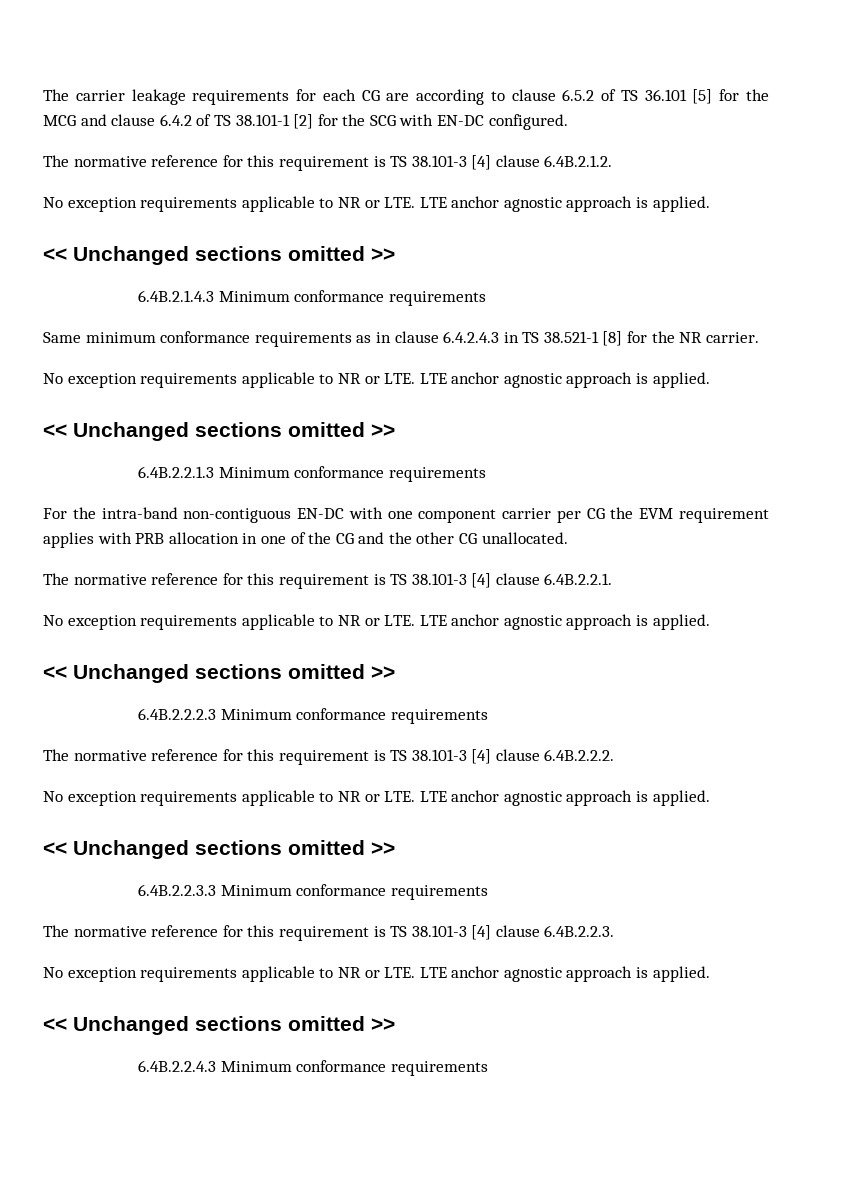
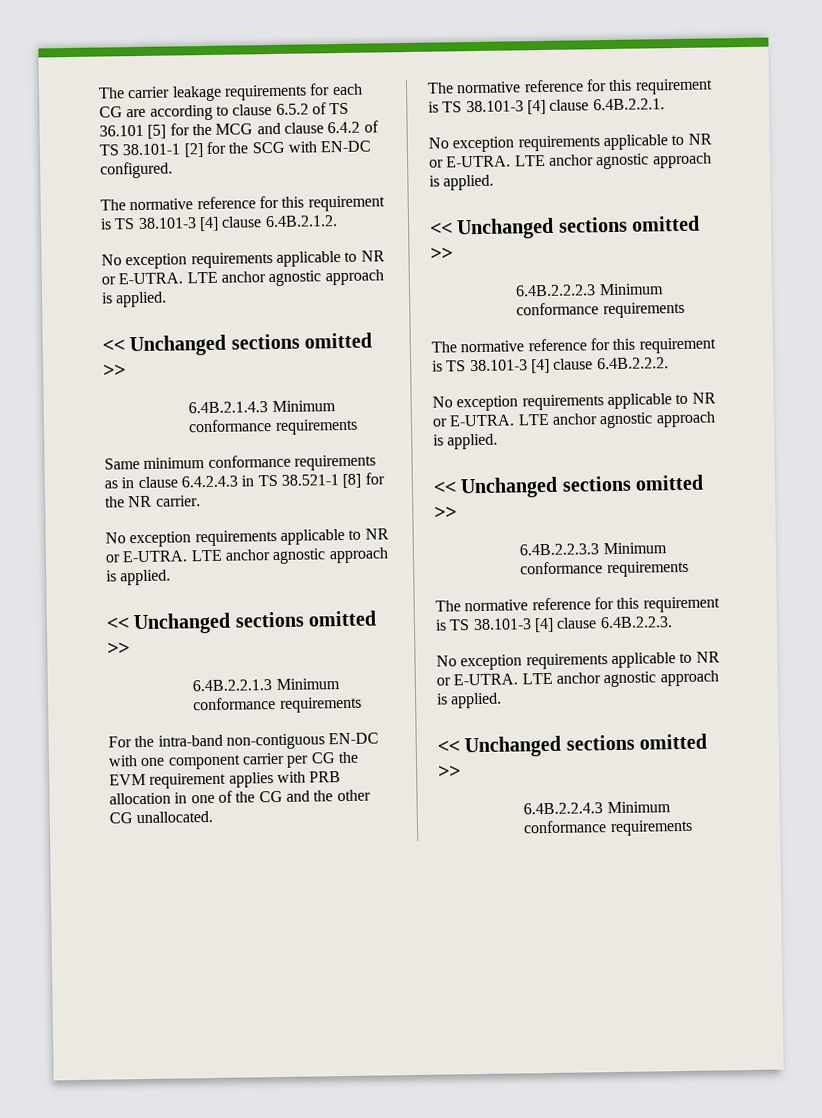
  The normative reference for this requirement is TS 38.101-3 [4] clause 6.4B.2.1.2.
- No exception requirements applicable to NR or LTE. LTE anchor agnostic approach is applied.
+ No exception requirements applicable to NR or E-UTRA. LTE anchor agnostic approach is applied.
  Same minimum conformance requirements as in clause 6.4.2.4.3 in TS 38.521-1 [8] for the NR carrier.
- No exception requirements applicable to NR or LTE. LTE anchor agnostic approach is applied.
+ No exception requirements applicable to NR or E-UTRA. LTE anchor agnostic approach is applied.
  The normative reference for this requirement is TS 38.101-3 [4] clause 6.4B.2.2.1.
- No exception requirements applicable to NR or LTE. LTE anchor agnostic approach is applied.
+ No exception requirements applicable to NR or E-UTRA. LTE anchor agnostic approach is applied.
  The normative reference for this requirement is TS 38.101-3 [4] clause 6.4B.2.2.2.
- No exception requirements applicable to NR or LTE. LTE anchor agnostic approach is applied.
+ No exception requirements applicable to NR or E-UTRA. LTE anchor agnostic approach is applied.
  The normative reference for this requirement is TS 38.101-3 [4] clause 6.4B.2.2.3.
- No exception requirements applicable to NR or LTE. LTE anchor agnostic approach is applied.
+ No exception requirements applicable to NR or E-UTRA. LTE anchor agnostic approach is applied.

